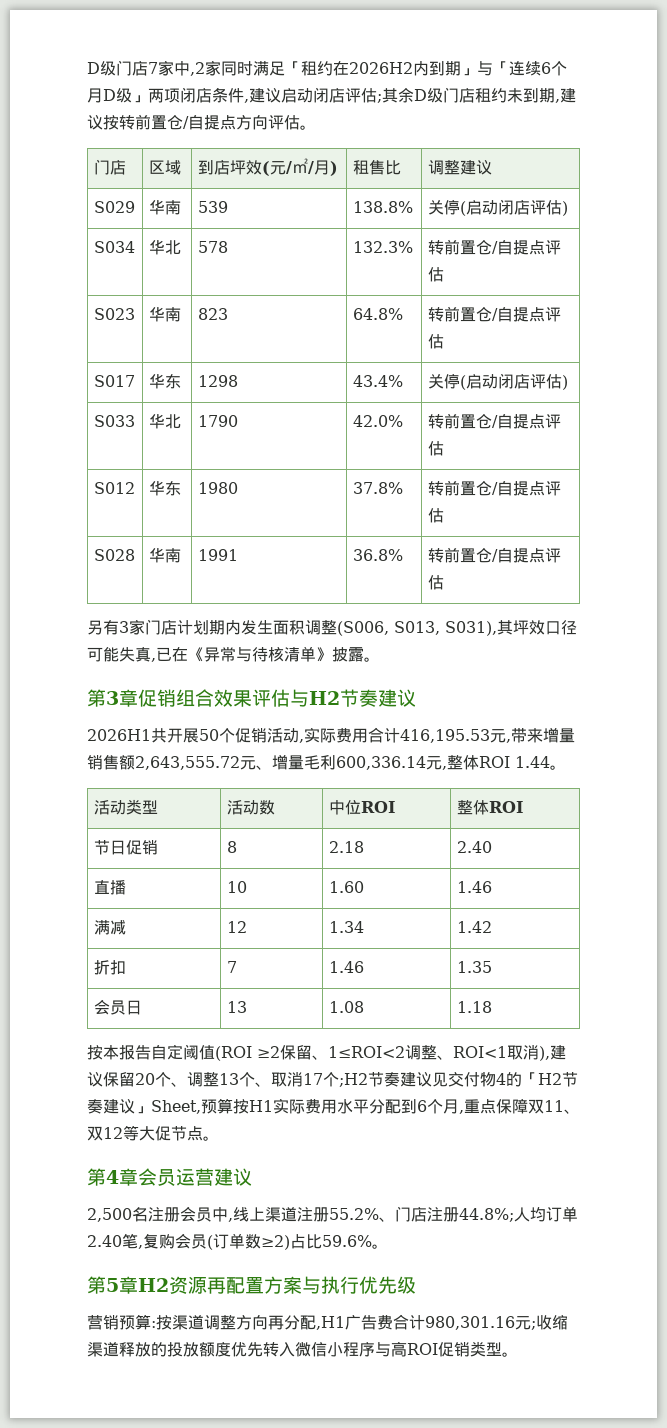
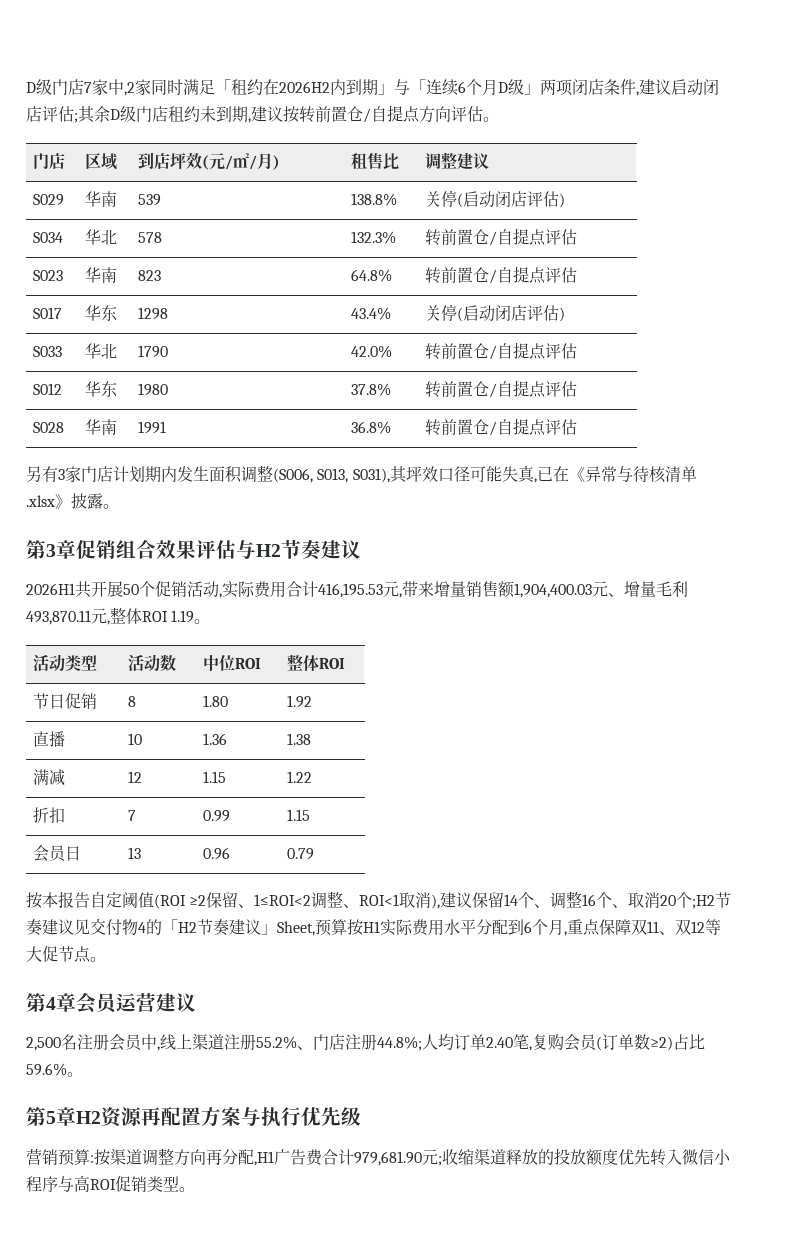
- 另有3家门店计划期内发生面积调整(S006, S013, S031),其坪效口径可能失真,已在《异常与待核清单》披露。
+ 另有3家门店计划期内发生面积调整(S006, S013, S031),其坪效口径可能失真,已在《异常与待核清单.xlsx》披露。
- 2026H1共开展50个促销活动,实际费用合计416,195.53元,带来增量销售额2,643,555.72元、增量毛利600,336.14元,整体ROI 1.44。
+ 2026H1共开展50个促销活动,实际费用合计416,195.53元,带来增量销售额1,904,400.03元、增量毛利493,870.11元,整体ROI 1.19。
- 节日促销 | 8 | 2.18 | 2.40
+ 节日促销 | 8 | 1.80 | 1.92
- 直播 | 10 | 1.60 | 1.46
+ 直播 | 10 | 1.36 | 1.38
- 满减 | 12 | 1.34 | 1.42
+ 满减 | 12 | 1.15 | 1.22
- 折扣 | 7 | 1.46 | 1.35
+ 折扣 | 7 | 0.99 | 1.15
- 会员日 | 13 | 1.08 | 1.18
+ 会员日 | 13 | 0.96 | 0.79
- 按本报告自定阈值(ROI ≥2保留、1≤ROI<2调整、ROI<1取消),建议保留20个、调整13个、取消17个;H2节奏建议见交付物4的「H2节奏建议」Sheet,预算按H1实际费用水平分配到6个月,重点保障双11、双12等大促节点。
+ 按本报告自定阈值(ROI ≥2保留、1≤ROI<2调整、ROI<1取消),建议保留14个、调整16个、取消20个;H2节奏建议见交付物4的「H2节奏建议」Sheet,预算按H1实际费用水平分配到6个月,重点保障双11、双12等大促节点。
- 营销预算:按渠道调整方向再分配,H1广告费合计980,301.16元;收缩渠道释放的投放额度优先转入微信小程序与高ROI促销类型。
+ 营销预算:按渠道调整方向再分配,H1广告费合计979,681.90元;收缩渠道释放的投放额度优先转入微信小程序与高ROI促销类型。

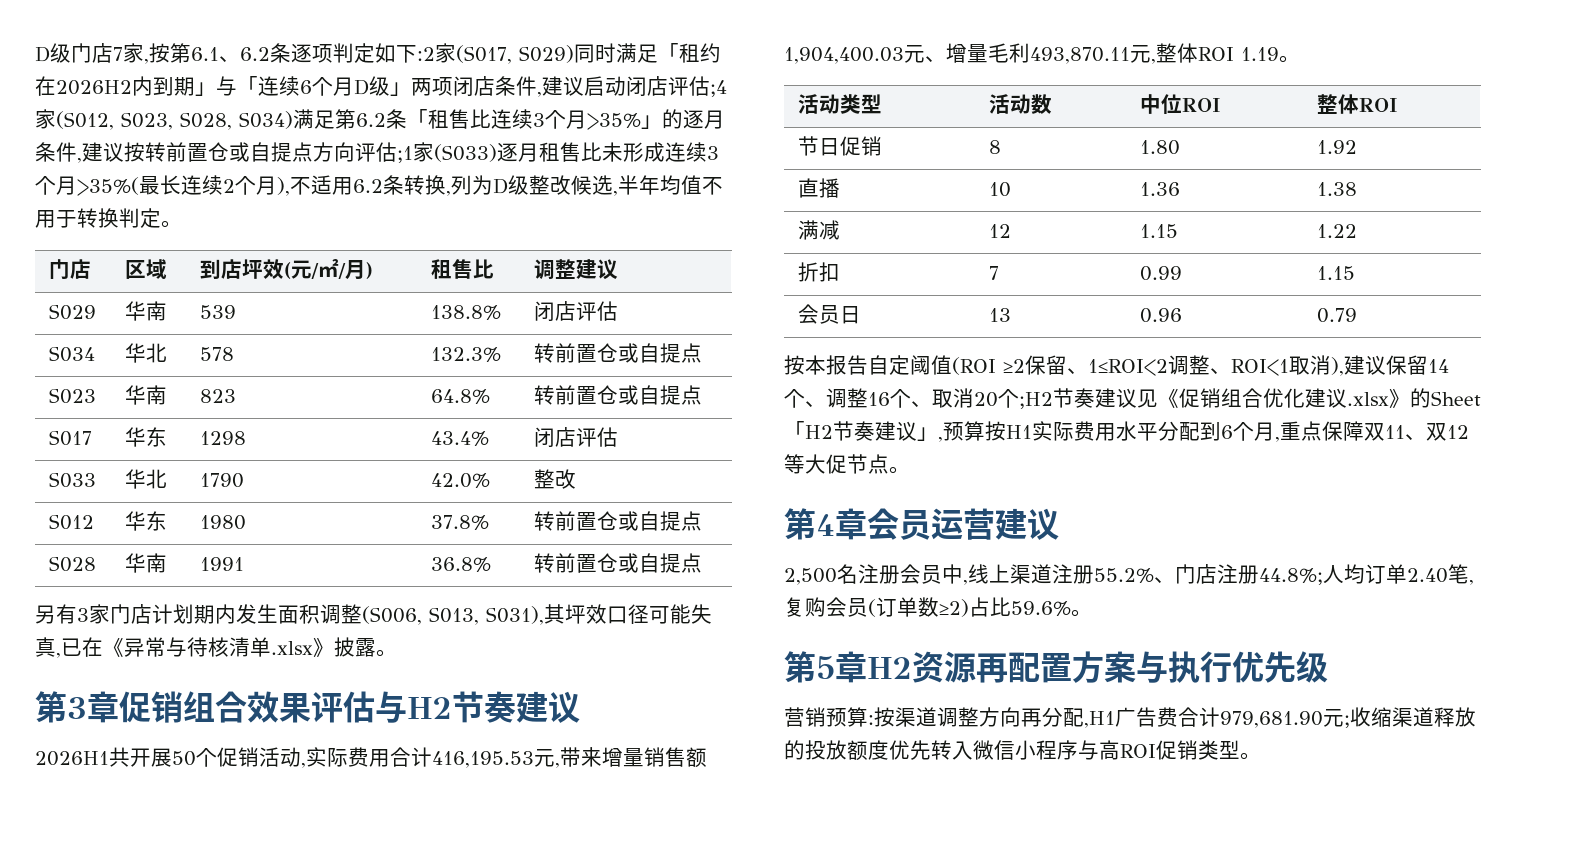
- D级门店7家中,2家同时满足「租约在2026H2内到期」与「连续6个月D级」两项闭店条件,建议启动闭店评估;其余D级门店租约未到期,建议按转前置仓/自提点方向评估。
+ D级门店7家,按第6.1、6.2条逐项判定如下:2家(S017, S029)同时满足「租约在2026H2内到期」与「连续6个月D级」两项闭店条件,建议启动闭店评估;4家(S012, S023, S028, S034)满足第6.2条「租售比连续3个月>35%」的逐月条件,建议按转前置仓或自提点方向评估;1家(S033)逐月租售比未形成连续3个月>35%(最长连续2个月),不适用6.2条转换,列为D级整改候选,半年均值不用于转换判定。
- S029 | 华南 | 539 | 138.8% | 关停(启动闭店评估)
+ S029 | 华南 | 539 | 138.8% | 闭店评估
- S034 | 华北 | 578 | 132.3% | 转前置仓/自提点评估
+ S034 | 华北 | 578 | 132.3% | 转前置仓或自提点
- S023 | 华南 | 823 | 64.8% | 转前置仓/自提点评估
+ S023 | 华南 | 823 | 64.8% | 转前置仓或自提点
- S017 | 华东 | 1298 | 43.4% | 关停(启动闭店评估)
+ S017 | 华东 | 1298 | 43.4% | 闭店评估
- S033 | 华北 | 1790 | 42.0% | 转前置仓/自提点评估
+ S033 | 华北 | 1790 | 42.0% | 整改
- S012 | 华东 | 1980 | 37.8% | 转前置仓/自提点评估
+ S012 | 华东 | 1980 | 37.8% | 转前置仓或自提点
- S028 | 华南 | 1991 | 36.8% | 转前置仓/自提点评估
+ S028 | 华南 | 1991 | 36.8% | 转前置仓或自提点
- 按本报告自定阈值(ROI ≥2保留、1≤ROI<2调整、ROI<1取消),建议保留14个、调整16个、取消20个;H2节奏建议见交付物4的「H2节奏建议」Sheet,预算按H1实际费用水平分配到6个月,重点保障双11、双12等大促节点。
+ 按本报告自定阈值(ROI ≥2保留、1≤ROI<2调整、ROI<1取消),建议保留14个、调整16个、取消20个;H2节奏建议见《促销组合优化建议.xlsx》的Sheet「H2节奏建议」,预算按H1实际费用水平分配到6个月,重点保障双11、双12等大促节点。

